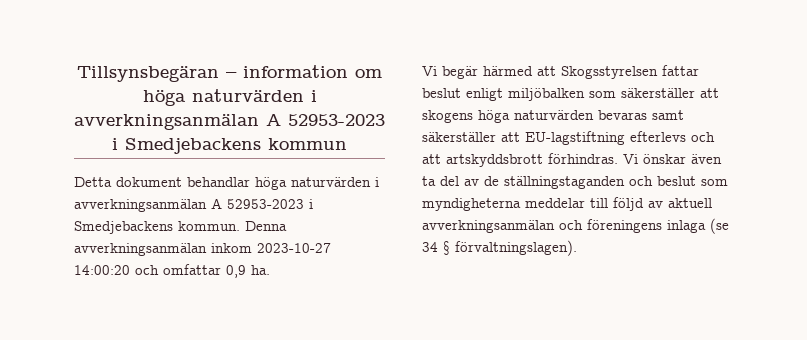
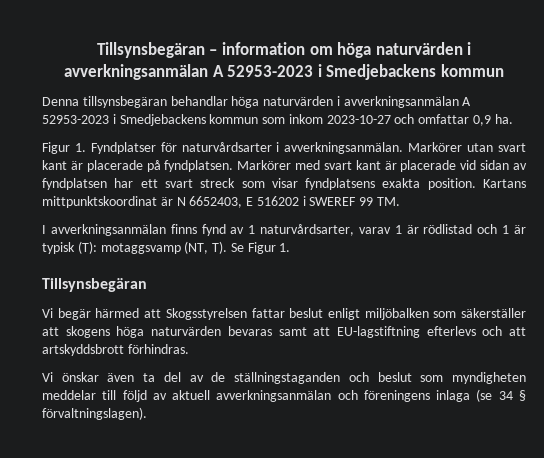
- Detta dokument behandlar höga naturvärden i avverkningsanmälan A 52953-2023 i Smedjebackens kommun. Denna avverkningsanmälan inkom 2023-10-27 14:00:20 och omfattar 0,9 ha.
+ Denna tillsynsbegäran behandlar höga naturvärden i avverkningsanmälan A 52953-2023 i Smedjebackens kommun som inkom 2023-10-27 och omfattar 0,9 ha.
+ Figur 1. Fyndplatser för naturvårdsarter i avverkningsanmälan. Markörer utan svart kant är placerade på fyndplatsen. Markörer med svart kant är placerade vid sidan av fyndplatsen har ett svart streck som visar fyndplatsens exakta position. Kartans mittpunktskoordinat är N 6652403, E 516202 i SWEREF 99 TM.
+ I avverkningsanmälan finns fynd av 1 naturvårdsarter, varav 1 är rödlistad och 1 är typisk (T): motaggsvamp (NT, T). Se Figur 1.
+ Tillsynsbegäran
- Vi begär härmed att Skogsstyrelsen fattar beslut enligt miljöbalken som säkerställer att skogens höga naturvärden bevaras samt säkerställer att EU-lagstiftning efterlevs och att artskyddsbrott förhindras. Vi önskar även ta del av de ställningstaganden och beslut som myndigheterna meddelar till följd av aktuell avverkningsanmälan och föreningens inlaga (se 34 § förvaltningslagen).
+ Vi begär härmed att Skogsstyrelsen fattar beslut enligt miljöbalken som säkerställer att skogens höga naturvärden bevaras samt att EU-lagstiftning efterlevs och att artskyddsbrott förhindras.
+ Vi önskar även ta del av de ställningstaganden och beslut som myndigheten meddelar till följd av aktuell avverkningsanmälan och föreningens inlaga (se 34 § förvaltningslagen).

